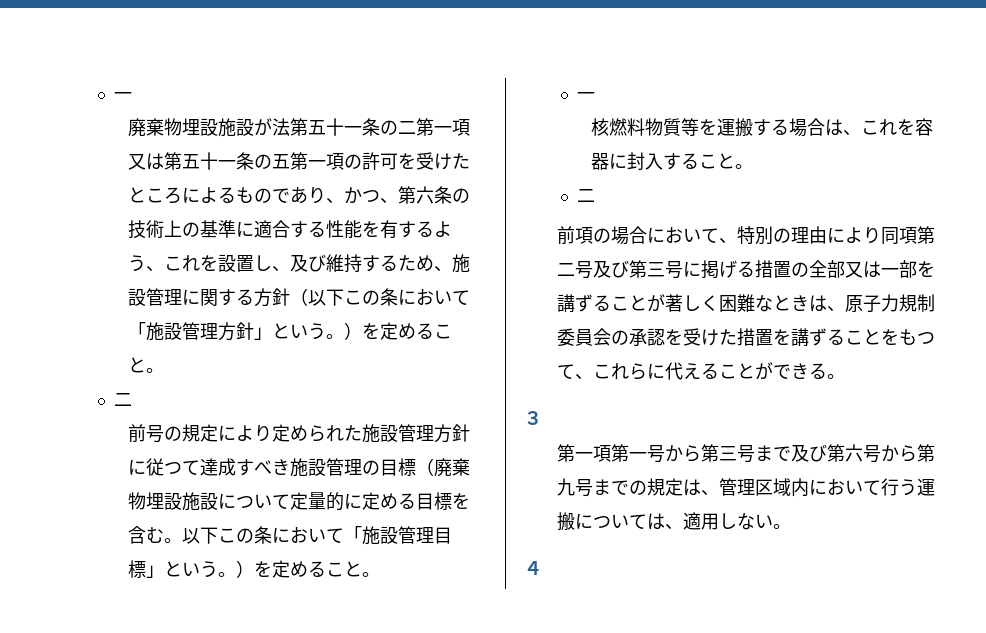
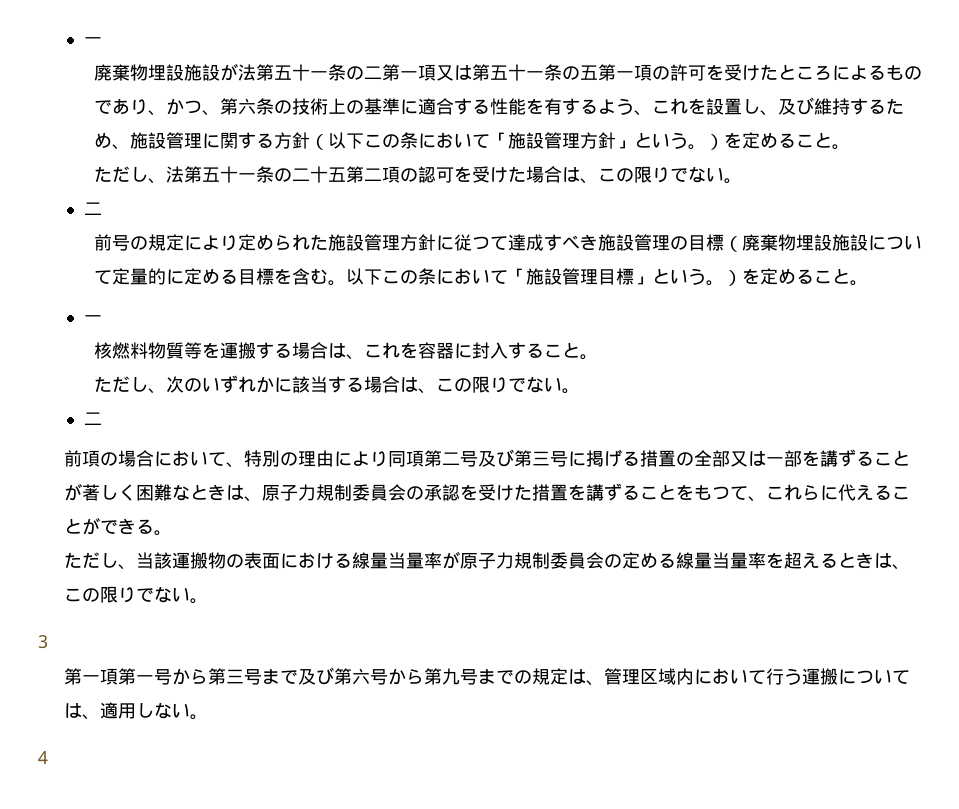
+ ただし、法第五十一条の二十五第二項の認可を受けた場合は、この限りでない。
+ ただし、次のいずれかに該当する場合は、この限りでない。
+ ただし、当該運搬物の表面における線量当量率が原子力規制委員会の定める線量当量率を超えるときは、この限りでない。

